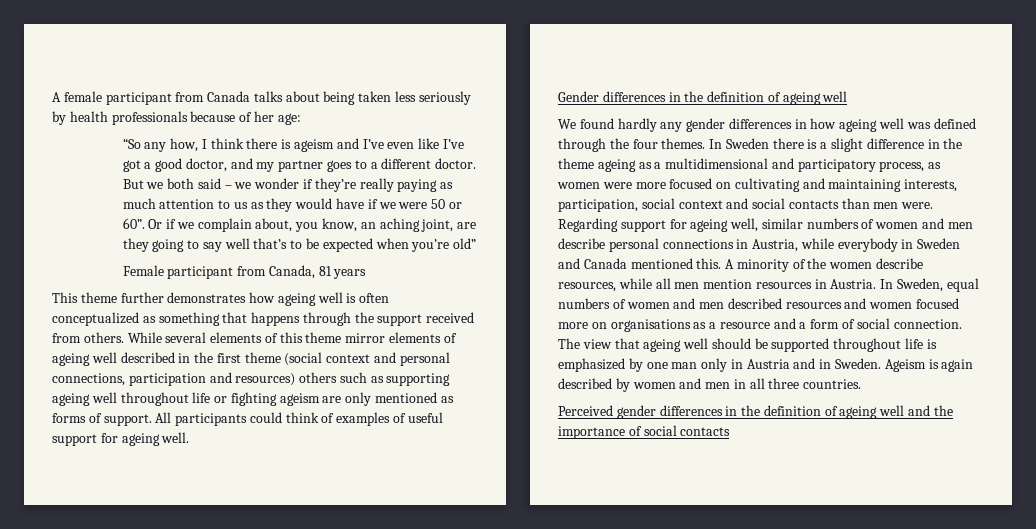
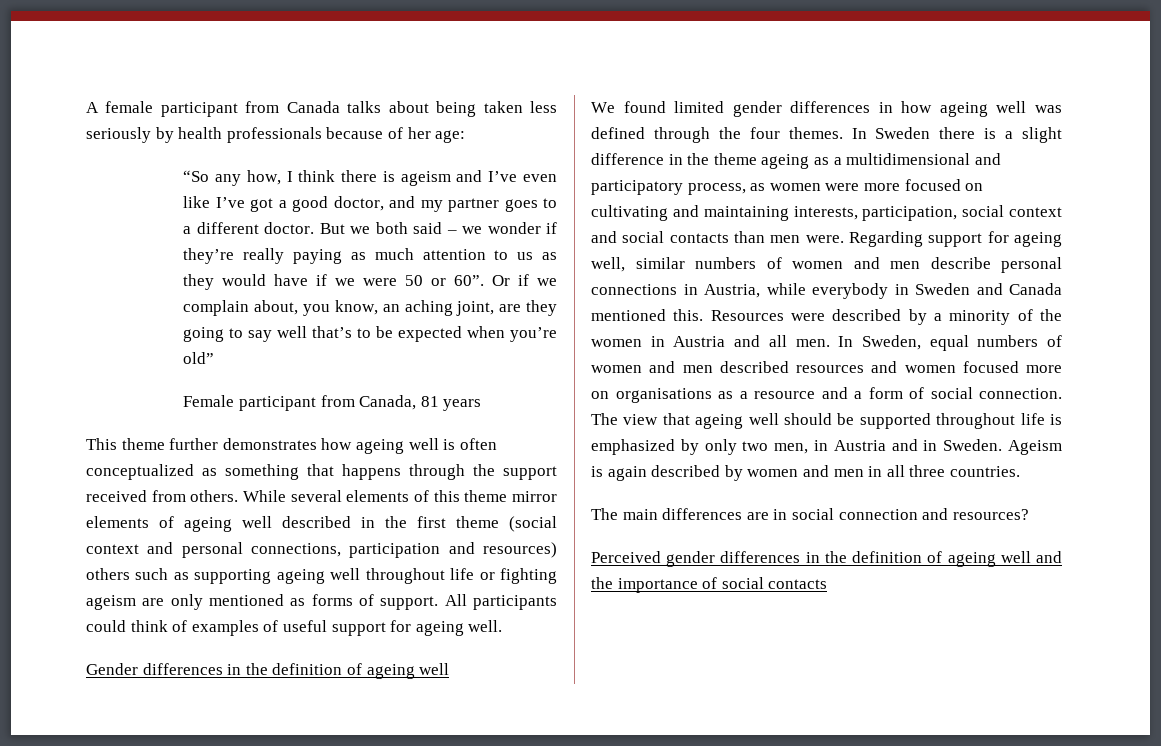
- We found hardly any gender differences in how ageing well was defined through the four themes.
+ We found limited gender differences in how ageing well was defined through the four themes.
- A minority of the women describe resources, while all men mention resources in Austria.
+ Resources were described by a minority of the women in Austria and all men.
- The view that ageing well should be supported throughout life is emphasized by one man only in Austria and in Sweden.
+ The view that ageing well should be supported throughout life is emphasized by only two men, in Austria and in Sweden.
+ The main differences are in social connection and resources?

